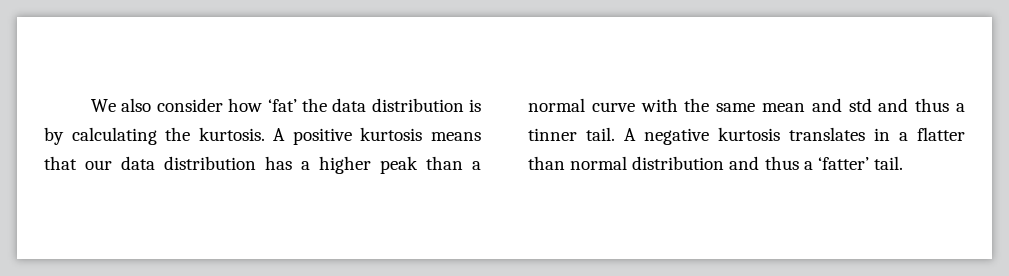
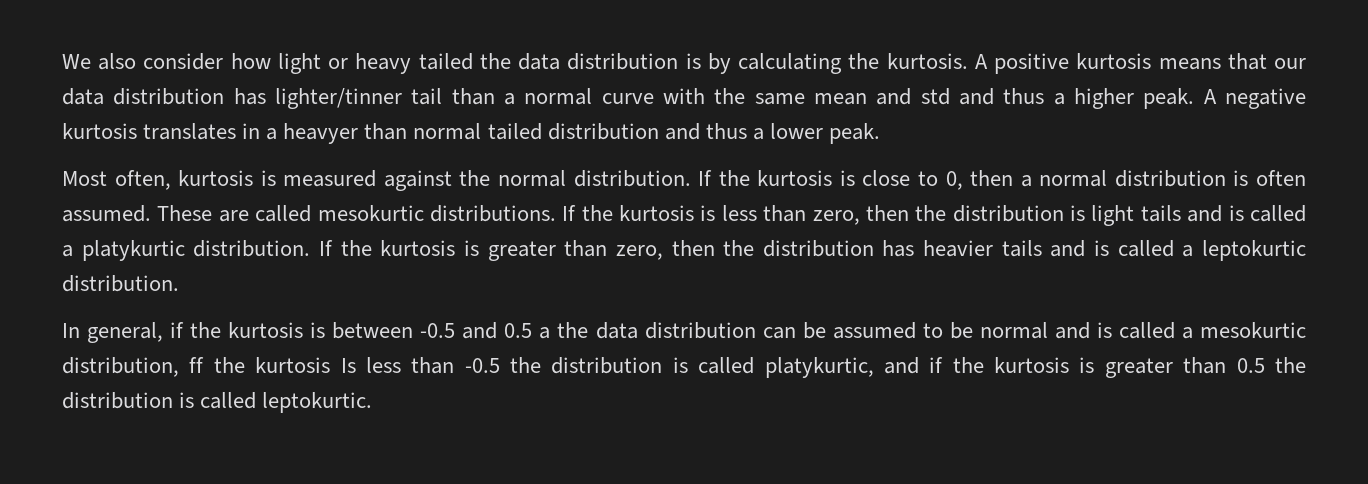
- We also consider how ‘fat’ the data distribution is by calculating the kurtosis.
+ We also consider how light or heavy tailed the data distribution is by calculating the kurtosis.
- A positive kurtosis means that our data distribution has a higher peak than a normal curve with the same mean and std and thus a tinner tail.
+ A positive kurtosis means that our data distribution has lighter/tinner tail than a normal curve with the same mean and std and thus a higher peak.
- A negative kurtosis translates in a flatter than normal distribution and thus a ‘fatter’ tail.
+ A negative kurtosis translates in a heavyer than normal tailed distribution and thus a lower peak.
+ Most often, kurtosis is measured against the normal distribution. If the kurtosis is close to 0, then a normal distribution is often assumed. These are called mesokurtic distributions. If the kurtosis is less than zero, then the distribution is light tails and is called a platykurtic distribution. If the kurtosis is greater than zero, then the distribution has heavier tails and is called a leptokurtic distribution.
+ In general, if the kurtosis is between -0.5 and 0.5 a the data distribution can be assumed to be normal and is called a mesokurtic distribution, ff the kurtosis Is less than -0.5 the distribution is called platykurtic, and if the kurtosis is greater than 0.5 the distribution is called leptokurtic.

